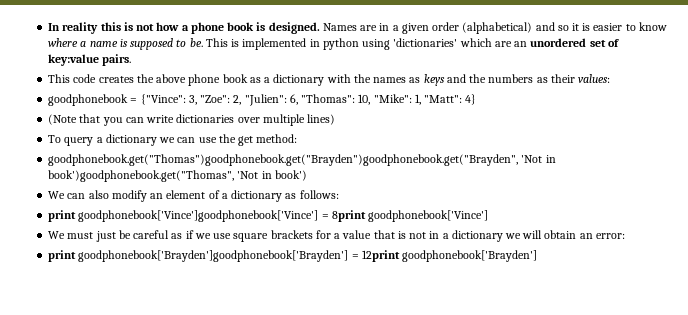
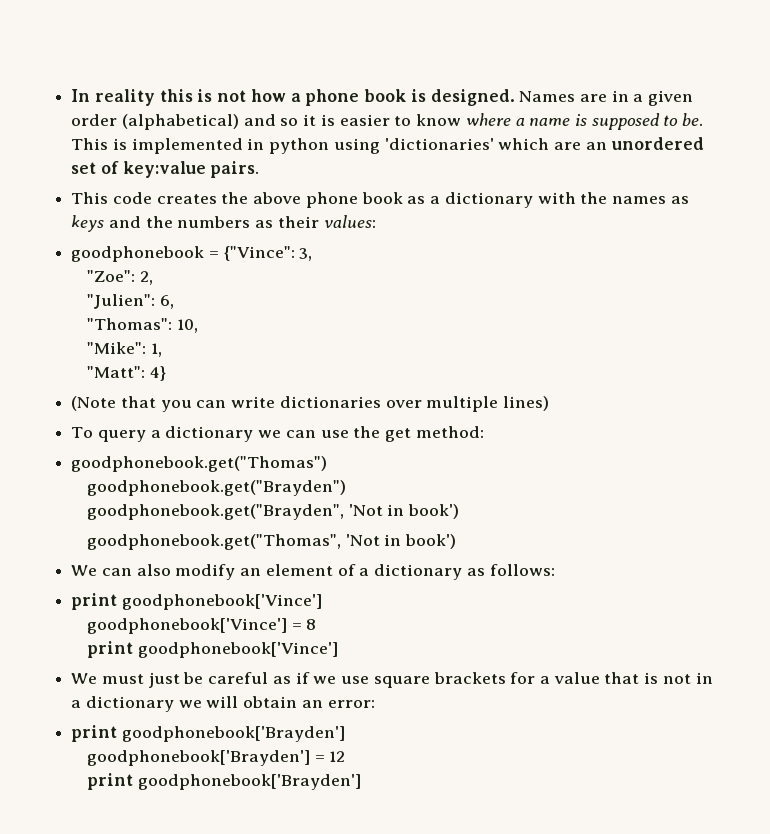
- goodphonebook = {"Vince": 3, "Zoe": 2, "Julien": 6, "Thomas": 10, "Mike": 1, "Matt": 4}
+ goodphonebook = {"Vince": 3,
+ "Zoe": 2,
+ "Julien": 6,
+ "Thomas": 10,
+ "Mike": 1,
+ "Matt": 4}
- goodphonebook.get("Thomas")goodphonebook.get("Brayden")goodphonebook.get("Brayden", 'Not in book')goodphonebook.get("Thomas", 'Not in book')
+ goodphonebook.get("Thomas")
+ goodphonebook.get("Brayden")
+ goodphonebook.get("Brayden", 'Not in book')
+ goodphonebook.get("Thomas", 'Not in book')
  We can also modify an element of a dictionary as follows:
- print goodphonebook['Vince']goodphonebook['Vince'] = 8print goodphonebook['Vince']
+ print goodphonebook['Vince']
+ goodphonebook['Vince'] = 8
+ print goodphonebook['Vince']
  We must just be careful as if we use square brackets for a value that is not in a dictionary we will obtain an error:
- print goodphonebook['Brayden']goodphonebook['Brayden'] = 12print goodphonebook['Brayden']
+ print goodphonebook['Brayden']
+ goodphonebook['Brayden'] = 12
+ print goodphonebook['Brayden']

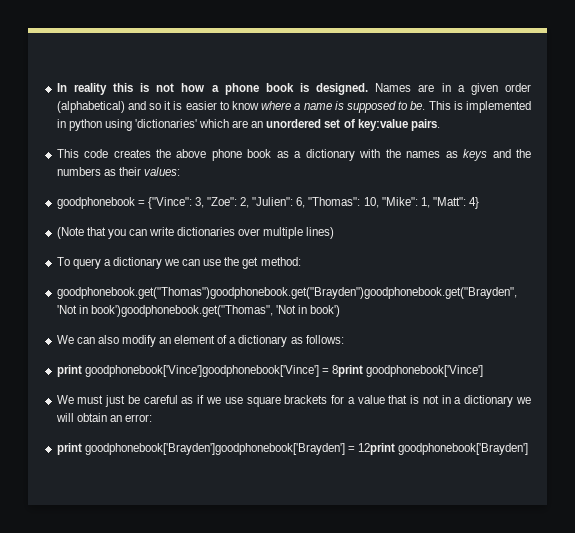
- goodphonebook = {"Vince": 3,
- "Zoe": 2,
- "Julien": 6,
- "Thomas": 10,
- "Mike": 1,
- "Matt": 4}
+ goodphonebook = {"Vince": 3, "Zoe": 2, "Julien": 6, "Thomas": 10, "Mike": 1, "Matt": 4}
- goodphonebook.get("Thomas")
- goodphonebook.get("Brayden")
- goodphonebook.get("Brayden", 'Not in book')
- goodphonebook.get("Thomas", 'Not in book')
+ goodphonebook.get("Thomas")goodphonebook.get("Brayden")goodphonebook.get("Brayden", 'Not in book')goodphonebook.get("Thomas", 'Not in book')
  We can also modify an element of a dictionary as follows:
- print goodphonebook['Vince']
- goodphonebook['Vince'] = 8
- print goodphonebook['Vince']
+ print goodphonebook['Vince']goodphonebook['Vince'] = 8print goodphonebook['Vince']
  We must just be careful as if we use square brackets for a value that is not in a dictionary we will obtain an error:
- print goodphonebook['Brayden']
- goodphonebook['Brayden'] = 12
- print goodphonebook['Brayden']
+ print goodphonebook['Brayden']goodphonebook['Brayden'] = 12print goodphonebook['Brayden']

